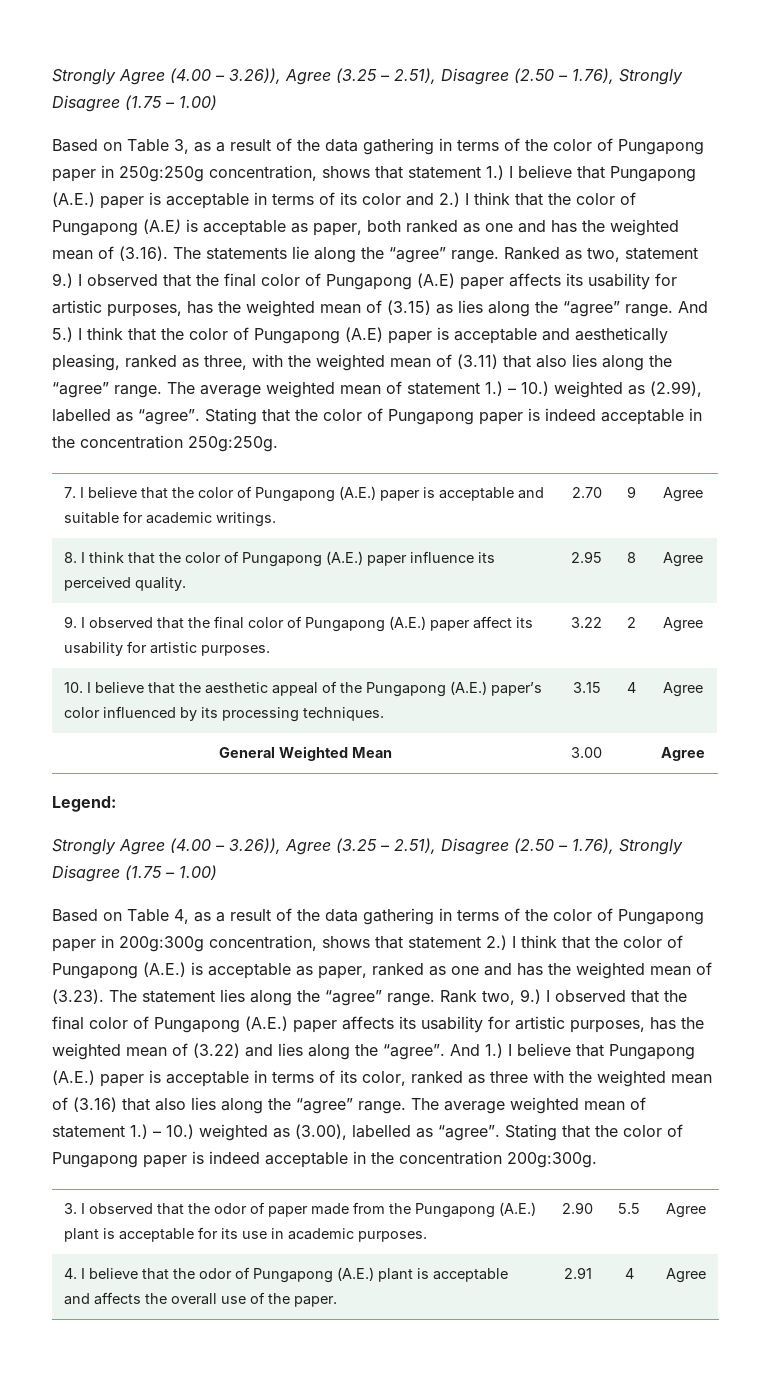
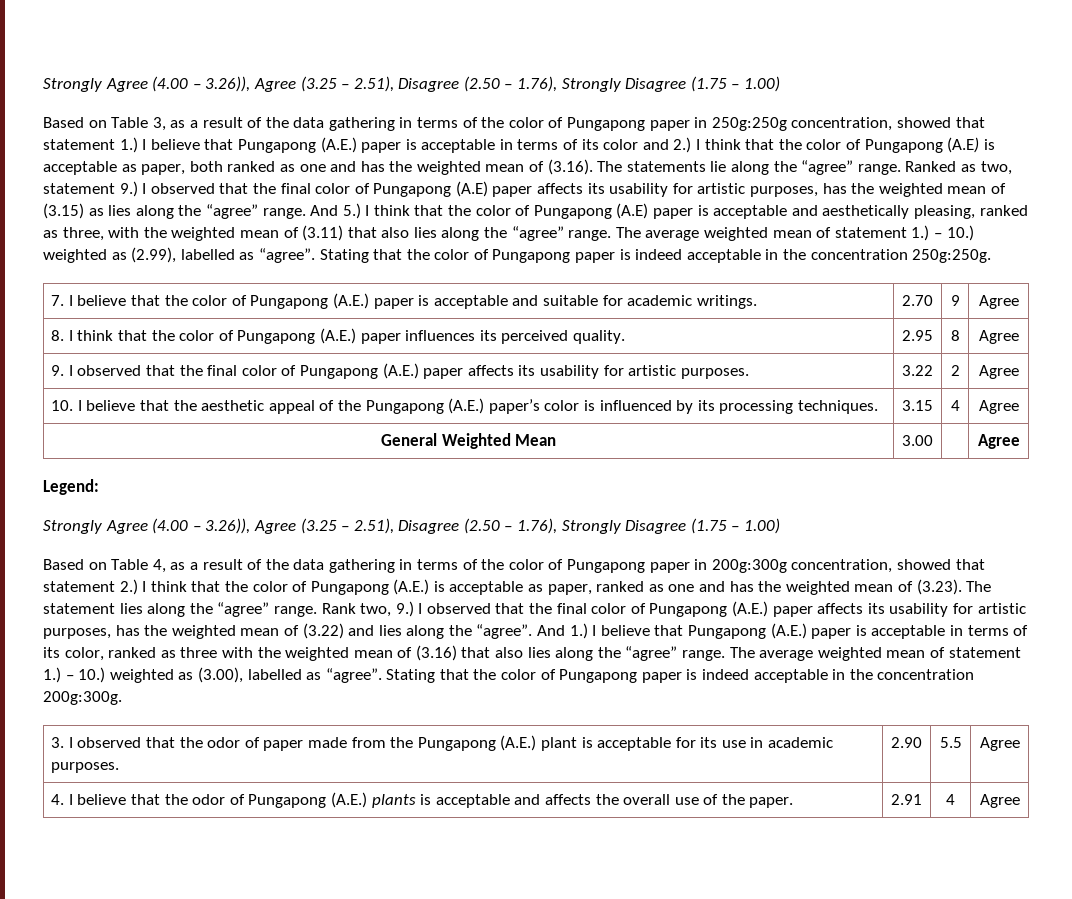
- Based on Table 3, as a result of the data gathering in terms of the color of Pungapong paper in 250g:250g concentration, shows that statement 1.) I believe that Pungapong (A.E.) paper is acceptable in terms of its color and 2.) I think that the color of Pungapong (A.E) is acceptable as paper, both ranked as one and has the weighted mean of (3.16). The statements lie along the “agree” range.
+ Based on Table 3, as a result of the data gathering in terms of the color of Pungapong paper in 250g:250g concentration, showed that statement 1.) I believe that Pungapong (A.E.) paper is acceptable in terms of its color and 2.) I think that the color of Pungapong (A.E) is acceptable as paper, both ranked as one and has the weighted mean of (3.16). The statements lie along the “agree” range.
- 8. I think that the color of Pungapong (A.E.) paper influence its perceived quality. | 2.95 | 8 | Agree
+ 8. I think that the color of Pungapong (A.E.) paper influences its perceived quality. | 2.95 | 8 | Agree
- 9. I observed that the final color of Pungapong (A.E.) paper affect its usability for artistic purposes. | 3.22 | 2 | Agree
+ 9. I observed that the final color of Pungapong (A.E.) paper affects its usability for artistic purposes. | 3.22 | 2 | Agree
- 10. I believe that the aesthetic appeal of the Pungapong (A.E.) paper’s color influenced by its processing techniques. | 3.15 | 4 | Agree
+ 10. I believe that the aesthetic appeal of the Pungapong (A.E.) paper’s color is influenced by its processing techniques. | 3.15 | 4 | Agree
- Based on Table 4, as a result of the data gathering in terms of the color of Pungapong paper in 200g:300g concentration, shows that statement 2.) I think that the color of Pungapong (A.E.) is acceptable as paper, ranked as one and has the weighted mean of (3.23). The statement lies along the “agree” range.
+ Based on Table 4, as a result of the data gathering in terms of the color of Pungapong paper in 200g:300g concentration, showed that statement 2.) I think that the color of Pungapong (A.E.) is acceptable as paper, ranked as one and has the weighted mean of (3.23). The statement lies along the “agree” range.
- 4. I believe that the odor of Pungapong (A.E.) plant is acceptable and affects the overall use of the paper. | 2.91 | 4 | Agree
+ 4. I believe that the odor of Pungapong (A.E.) plants is acceptable and affects the overall use of the paper. | 2.91 | 4 | Agree

